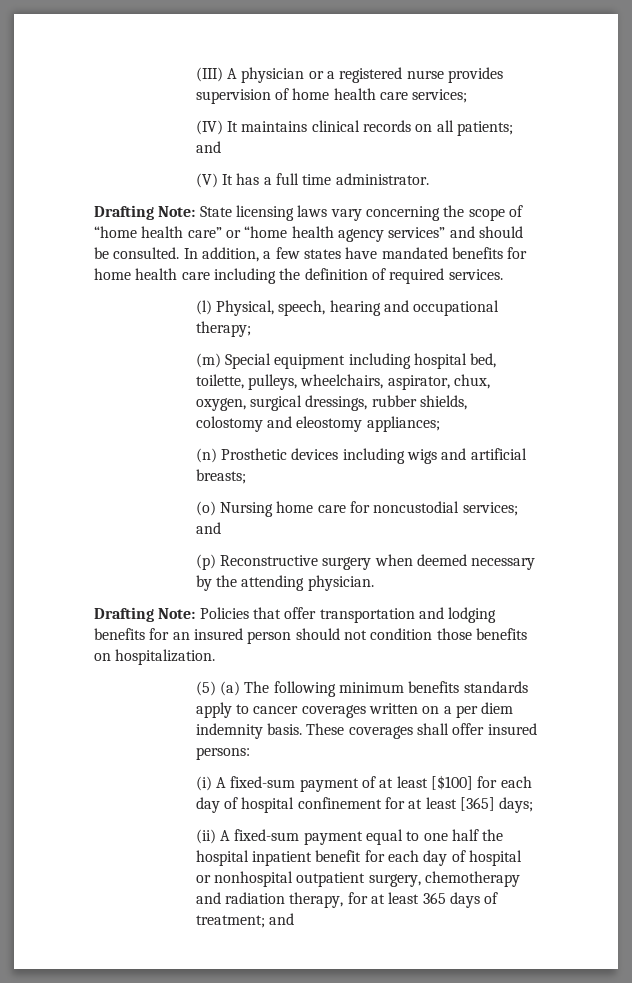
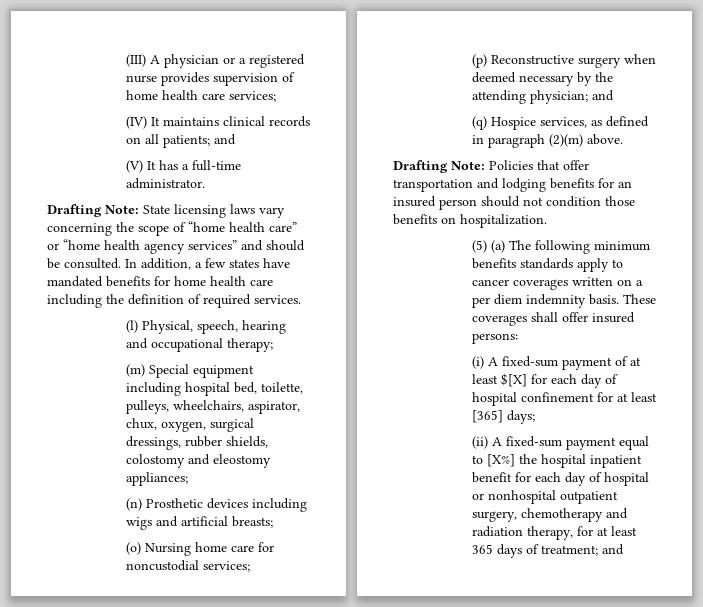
- (V) It has a full time administrator.
+ (V) It has a full-time administrator.
- (o) Nursing home care for noncustodial services; and
+ (o) Nursing home care for noncustodial services;
- (p) Reconstructive surgery when deemed necessary by the attending physician.
+ (p) Reconstructive surgery when deemed necessary by the attending physician; and
+ (q) Hospice services, as defined in paragraph (2)(m) above.
- (i) A fixed-sum payment of at least [$100] for each day of hospital confinement for at least [365] days;
+ (i) A fixed-sum payment of at least $[X] for each day of hospital confinement for at least [365] days;
- (ii) A fixed-sum payment equal to one half the hospital inpatient benefit for each day of hospital or nonhospital outpatient surgery, chemotherapy and radiation therapy, for at least 365 days of treatment; and
+ (ii) A fixed-sum payment equal to [X%] the hospital inpatient benefit for each day of hospital or nonhospital outpatient surgery, chemotherapy and radiation therapy, for at least 365 days of treatment; and

